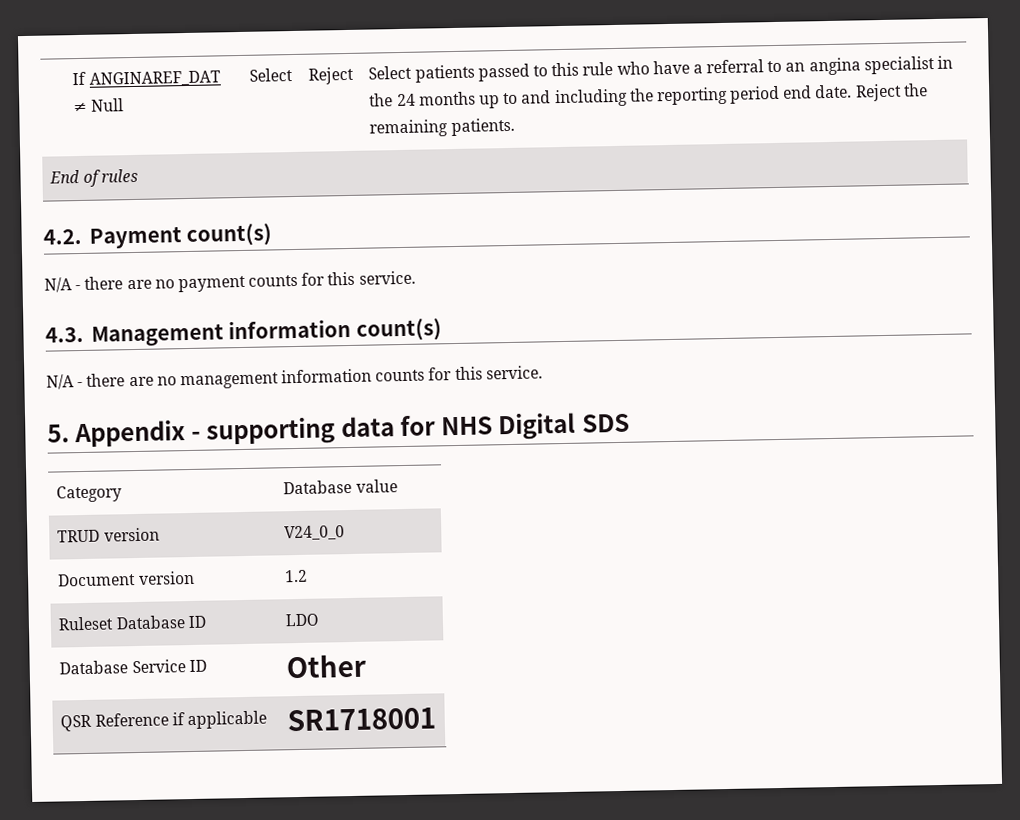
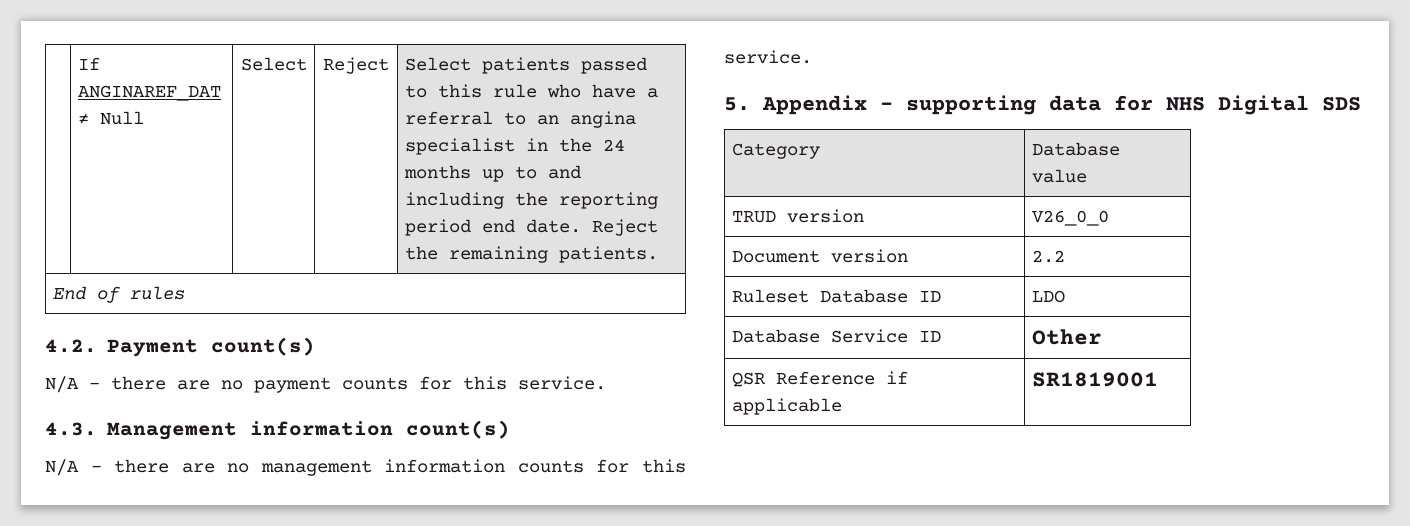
- TRUD version | V24_0_0
+ TRUD version | V26_0_0
- Document version | 1.2
+ Document version | 2.2
- QSR Reference if applicable | SR1718001
+ QSR Reference if applicable | SR1819001

